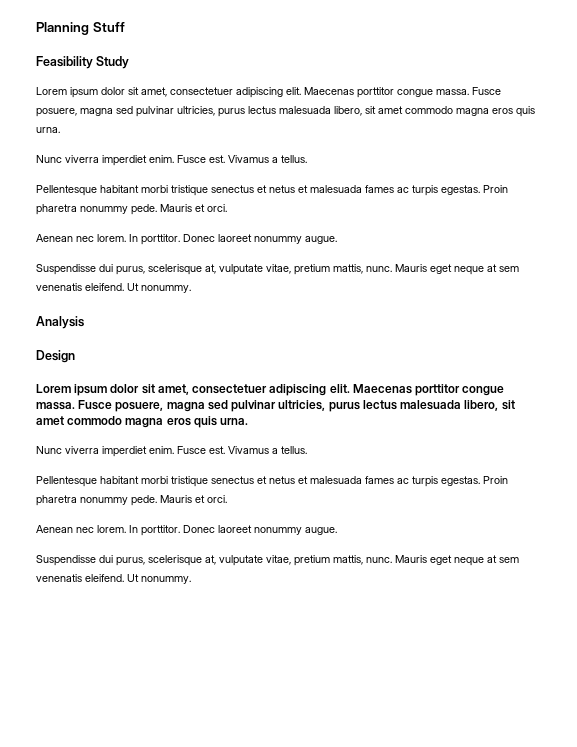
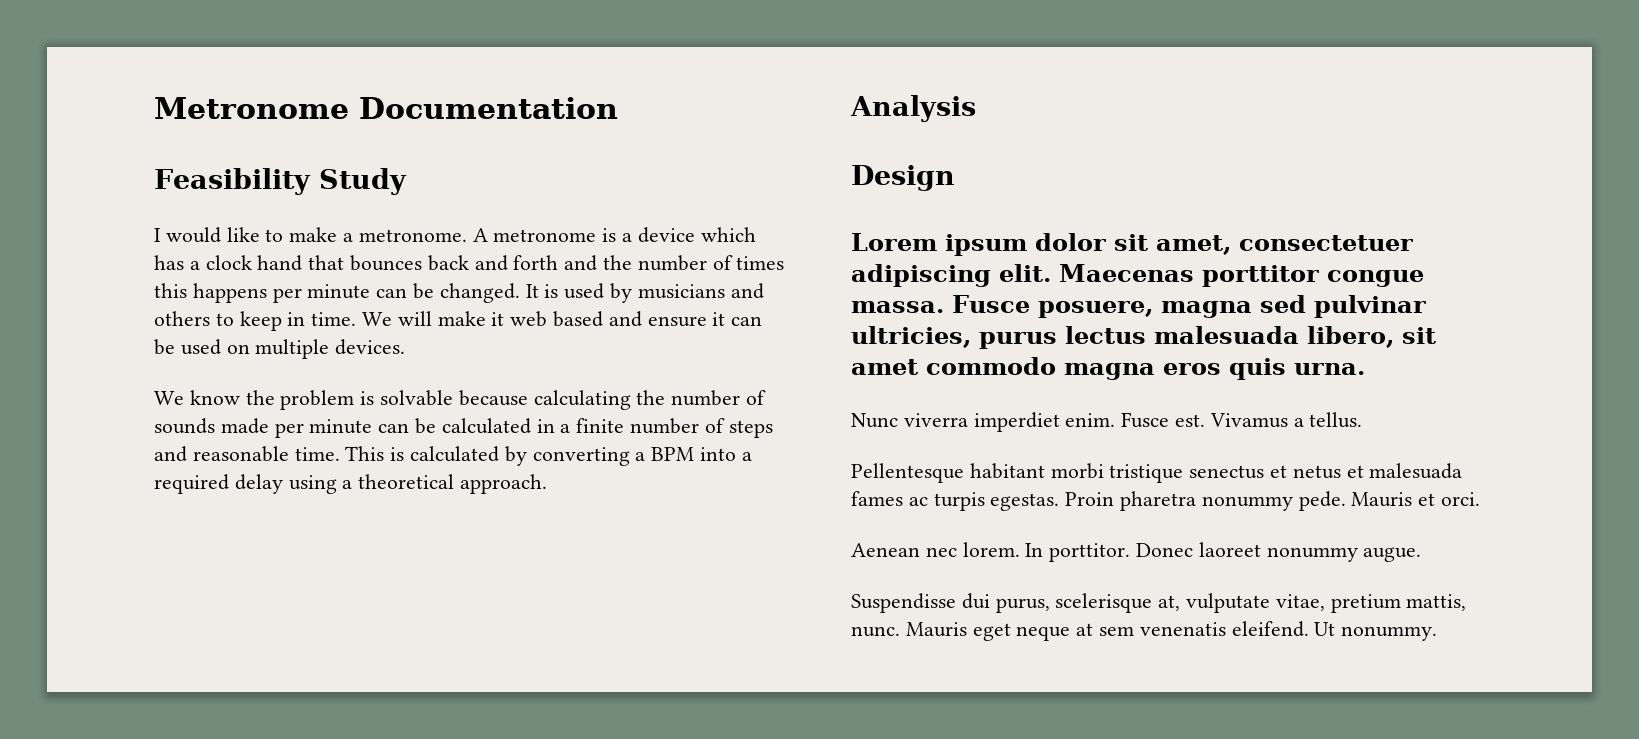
- Planning Stuff
+ Metronome Documentation
  Feasibility Study
- Lorem ipsum dolor sit amet, consectetuer adipiscing elit. Maecenas porttitor congue massa. Fusce posuere, magna sed pulvinar ultricies, purus lectus malesuada libero, sit amet commodo magna eros quis urna.
- Nunc viverra imperdiet enim. Fusce est. Vivamus a tellus.
- Pellentesque habitant morbi tristique senectus et netus et malesuada fames ac turpis egestas. Proin pharetra nonummy pede. Mauris et orci.
- Aenean nec lorem. In porttitor. Donec laoreet nonummy augue.
- Suspendisse dui purus, scelerisque at, vulputate vitae, pretium mattis, nunc. Mauris eget neque at sem venenatis eleifend. Ut nonummy.
+ I would like to make a metronome. A metronome is a device which has a clock hand that bounces back and forth and the number of times this happens per minute can be changed. It is used by musicians and others to keep in time. We will make it web based and ensure it can be used on multiple devices.
+ We know the problem is solvable because calculating the number of sounds made per minute can be calculated in a finite number of steps and reasonable time. This is calculated by converting a BPM into a required delay using a theoretical approach.

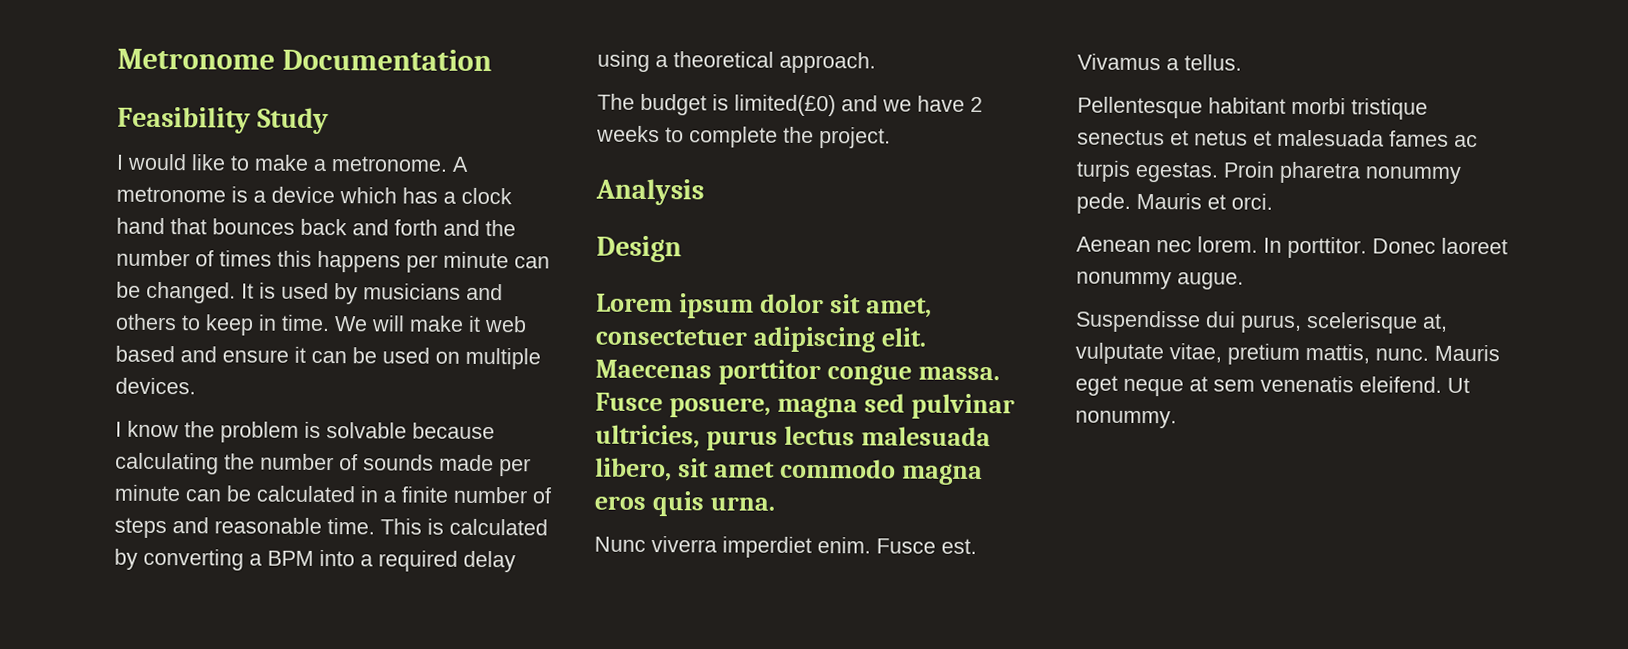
- We know the problem is solvable because calculating the number of sounds made per minute can be calculated in a finite number of steps and reasonable time.
+ I know the problem is solvable because calculating the number of sounds made per minute can be calculated in a finite number of steps and reasonable time.
+ The budget is limited(£0) and we have 2 weeks to complete the project.

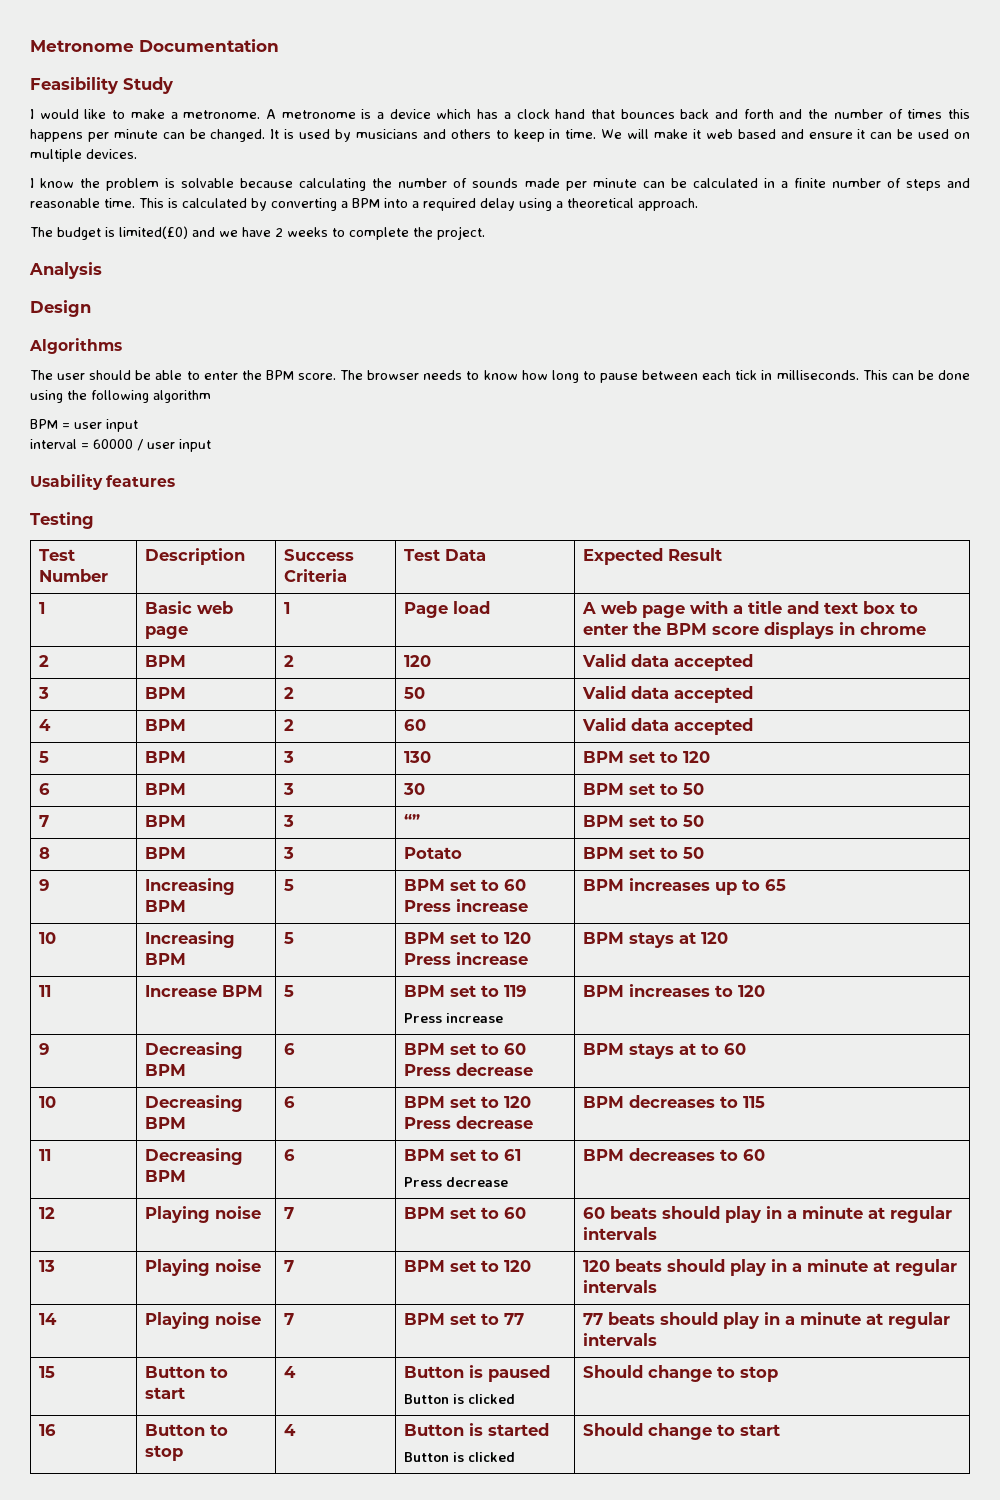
- Lorem ipsum dolor sit amet, consectetuer adipiscing elit. Maecenas porttitor congue massa. Fusce posuere, magna sed pulvinar ultricies, purus lectus malesuada libero, sit amet commodo magna eros quis urna.
- Nunc viverra imperdiet enim. Fusce est. Vivamus a tellus.
- Pellentesque habitant morbi tristique senectus et netus et malesuada fames ac turpis egestas. Proin pharetra nonummy pede. Mauris et orci.
- Aenean nec lorem. In porttitor. Donec laoreet nonummy augue.
- Suspendisse dui purus, scelerisque at, vulputate vitae, pretium mattis, nunc. Mauris eget neque at sem venenatis eleifend. Ut nonummy.
+ Algorithms
+ The user should be able to enter the BPM score. The browser needs to know how long to pause between each tick in milliseconds. This can be done using the following algorithm
+ BPM = user input
+ interval = 60000 / user input
+ Usability features
+ Testing
+ Test Number | Description | Success Criteria | Test Data | Expected Result
+ 1 | Basic web page | 1 | Page load | A web page with a title and text box to enter the BPM score displays in chrome
+ 2 | BPM | 2 | 120 | Valid data accepted
+ 3 | BPM | 2 | 50 | Valid data accepted
+ 4 | BPM | 2 | 60 | Valid data accepted
+ 5 | BPM | 3 | 130 | BPM set to 120
+ 6 | BPM | 3 | 30 | BPM set to 50
+ 7 | BPM | 3 | “” | BPM set to 50
+ 8 | BPM | 3 | Potato | BPM set to 50
+ 9 | Increasing BPM | 5 | BPM set to 60 Press increase | BPM increases up to 65
+ 10 | Increasing BPM | 5 | BPM set to 120 Press increase | BPM stays at 120
+ 11 | Increase BPM | 5 | BPM set to 119
+ Press increase | BPM increases to 120
+ 9 | Decreasing BPM | 6 | BPM set to 60 Press decrease | BPM stays at to 60
+ 10 | Decreasing BPM | 6 | BPM set to 120 Press decrease | BPM decreases to 115
+ 11 | Decreasing BPM | 6 | BPM set to 61
+ Press decrease | BPM decreases to 60
+ 12 | Playing noise | 7 | BPM set to 60 | 60 beats should play in a minute at regular intervals
+ 13 | Playing noise | 7 | BPM set to 120 | 120 beats should play in a minute at regular intervals
+ 14 | Playing noise | 7 | BPM set to 77 | 77 beats should play in a minute at regular intervals
+ 15 | Button to start | 4 | Button is paused
+ Button is clicked | Should change to stop
+ 16 | Button to stop | 4 | Button is started
+ Button is clicked | Should change to start

